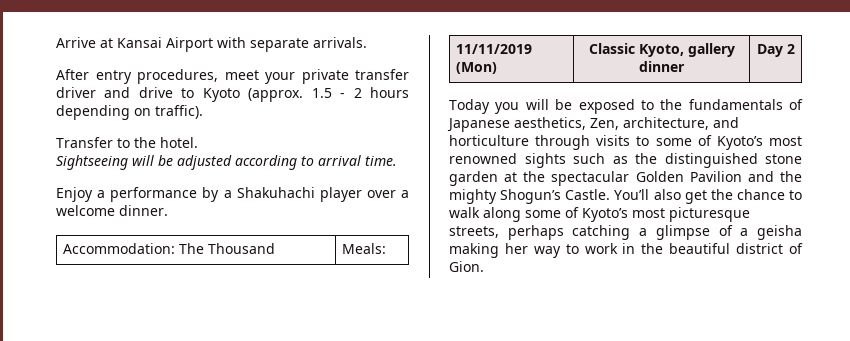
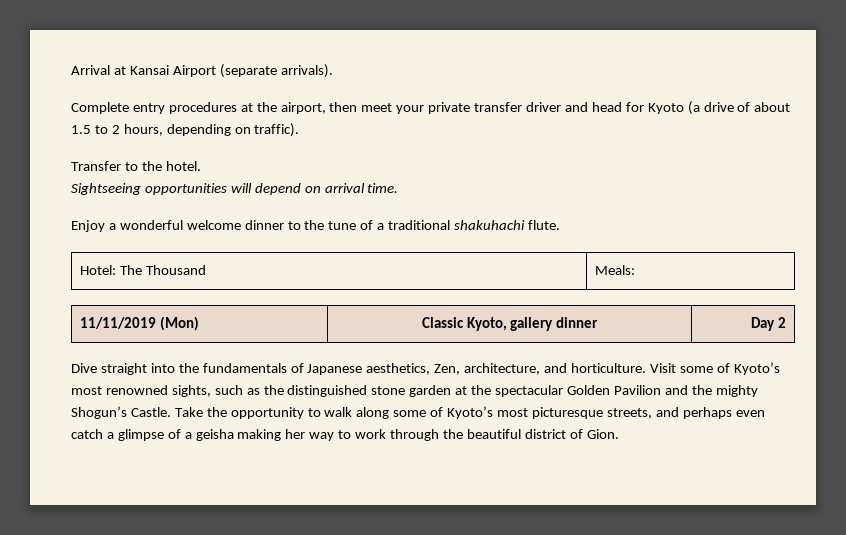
- Arrive at Kansai Airport with separate arrivals.
- After entry procedures, meet your private transfer driver and drive to Kyoto (approx. 1.5 - 2 hours depending on traffic).
+ Arrival at Kansai Airport (separate arrivals).
+ Complete entry procedures at the airport, then meet your private transfer driver and head for Kyoto (a drive of about 1.5 to 2 hours, depending on traffic).
- Sightseeing will be adjusted according to arrival time.
+ Sightseeing opportunities will depend on arrival time.
- Enjoy a performance by a Shakuhachi player over a welcome dinner.
- Accommodation: The Thousand | Meals:
+ Enjoy a wonderful welcome dinner to the tune of a traditional shakuhachi flute.
+ Hotel: The Thousand | Meals:
- Today you will be exposed to the fundamentals of Japanese aesthetics, Zen, architecture, and horticulture through visits to some of Kyoto’s most renowned sights such as the distinguished stone garden at the spectacular Golden Pavilion and the mighty Shogun’s Castle.
+ Dive straight into the fundamentals of Japanese aesthetics, Zen, architecture, and horticulture. Visit some of Kyoto’s most renowned sights, such as the distinguished stone garden at the spectacular Golden Pavilion and the mighty Shogun’s Castle.
- You’ll also get the chance to walk along some of Kyoto’s most picturesque streets, perhaps catching a glimpse of a geisha making her way to work in the beautiful district of Gion.
+ Take the opportunity to walk along some of Kyoto’s most picturesque streets, and perhaps even catch a glimpse of a geisha making her way to work through the beautiful district of Gion.

